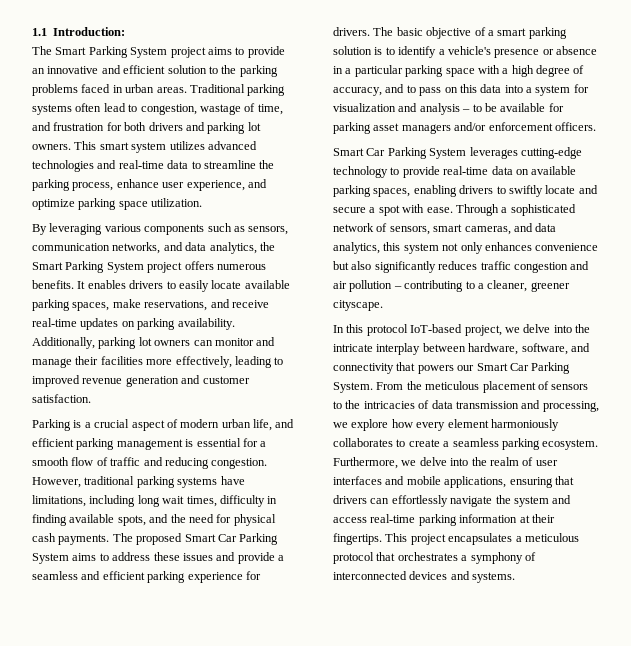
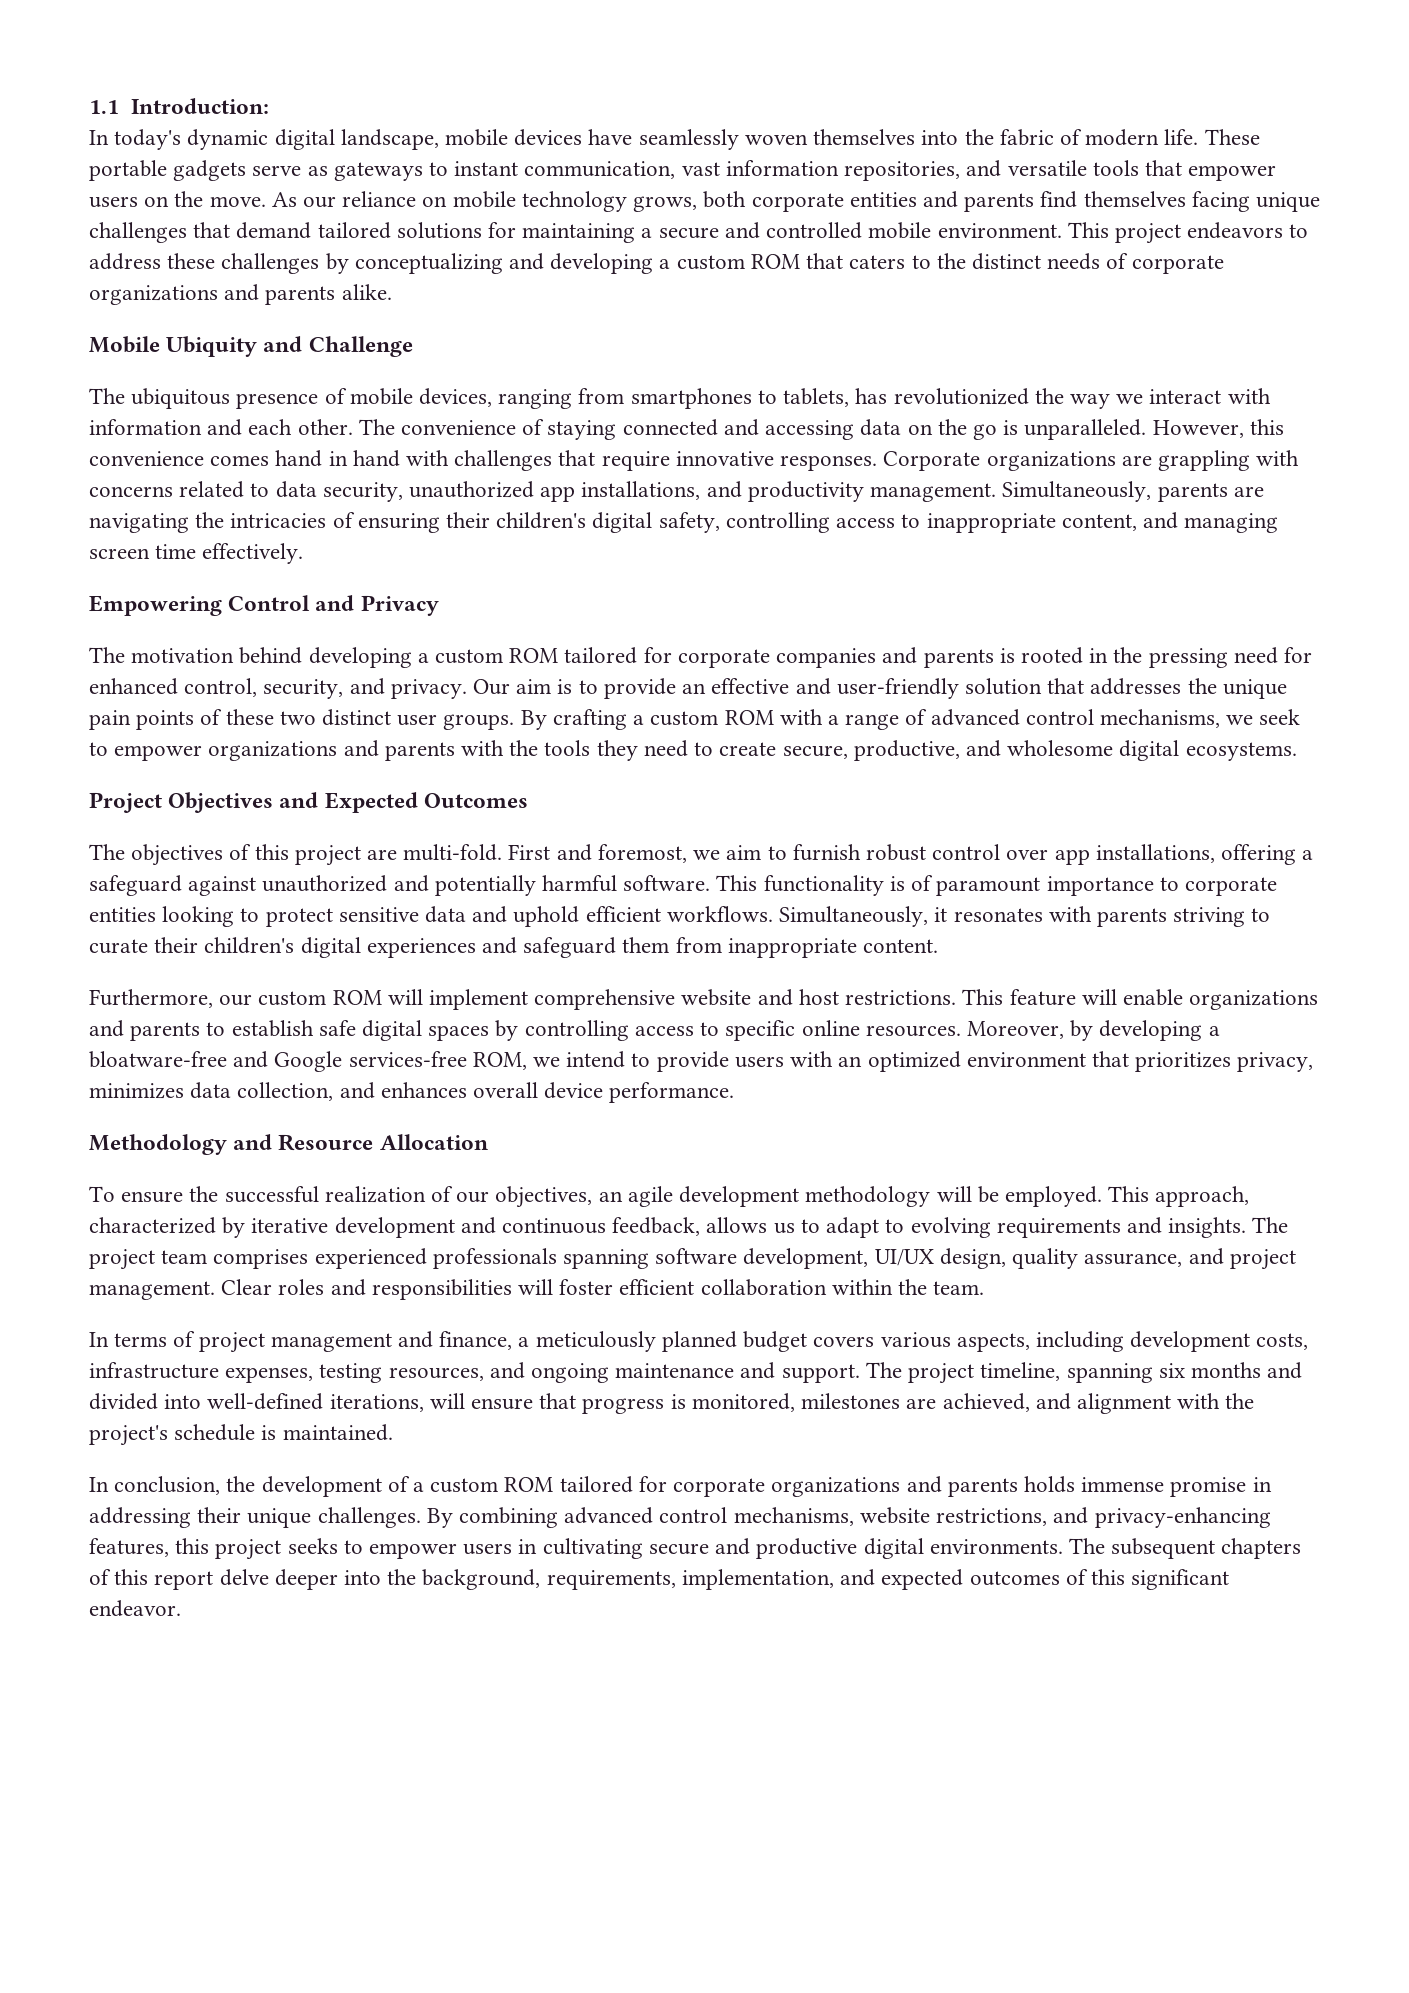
- The Smart Parking System project aims to provide an innovative and efficient solution to the parking problems faced in urban areas. Traditional parking systems often lead to congestion, wastage of time, and frustration for both drivers and parking lot owners. This smart system utilizes advanced technologies and real-time data to streamline the parking process, enhance user experience, and optimize parking space utilization.
- By leveraging various components such as sensors, communication networks, and data analytics, the Smart Parking System project offers numerous benefits. It enables drivers to easily locate available parking spaces, make reservations, and receive real-time updates on parking availability. Additionally, parking lot owners can monitor and manage their facilities more effectively, leading to improved revenue generation and customer satisfaction.
- Parking is a crucial aspect of modern urban life, and efficient parking management is essential for a smooth flow of traffic and reducing congestion. However, traditional parking systems have limitations, including long wait times, difficulty in finding available spots, and the need for physical cash payments. The proposed Smart Car Parking System aims to address these issues and provide a seamless and efficient parking experience for drivers. The basic objective of a smart parking solution is to identify a vehicle's presence or absence in a particular parking space with a high degree of accuracy, and to pass on this data into a system for visualization and analysis – to be available for parking asset managers and/or enforcement officers.
- Smart Car Parking System leverages cutting-edge technology to provide real-time data on available parking spaces, enabling drivers to swiftly locate and secure a spot with ease. Through a sophisticated network of sensors, smart cameras, and data analytics, this system not only enhances convenience but also significantly reduces traffic congestion and air pollution – contributing to a cleaner, greener cityscape.
- In this protocol IoT-based project, we delve into the intricate interplay between hardware, software, and connectivity that powers our Smart Car Parking System. From the meticulous placement of sensors to the intricacies of data transmission and processing, we explore how every element harmoniously collaborates to create a seamless parking ecosystem. Furthermore, we delve into the realm of user interfaces and mobile applications, ensuring that drivers can effortlessly navigate the system and access real-time parking information at their fingertips. This project encapsulates a meticulous protocol that orchestrates a symphony of interconnected devices and systems.
+ In today's dynamic digital landscape, mobile devices have seamlessly woven themselves into the fabric of modern life. These portable gadgets serve as gateways to instant communication, vast information repositories, and versatile tools that empower users on the move. As our reliance on mobile technology grows, both corporate entities and parents find themselves facing unique challenges that demand tailored solutions for maintaining a secure and controlled mobile environment. This project endeavors to address these challenges by conceptualizing and developing a custom ROM that caters to the distinct needs of corporate organizations and parents alike.
+ Mobile Ubiquity and Challenge
+ The ubiquitous presence of mobile devices, ranging from smartphones to tablets, has revolutionized the way we interact with information and each other. The convenience of staying connected and accessing data on the go is unparalleled. However, this convenience comes hand in hand with challenges that require innovative responses. Corporate organizations are grappling with concerns related to data security, unauthorized app installations, and productivity management. Simultaneously, parents are navigating the intricacies of ensuring their children's digital safety, controlling access to inappropriate content, and managing screen time effectively.
+ Empowering Control and Privacy
+ The motivation behind developing a custom ROM tailored for corporate companies and parents is rooted in the pressing need for enhanced control, security, and privacy. Our aim is to provide an effective and user-friendly solution that addresses the unique pain points of these two distinct user groups. By crafting a custom ROM with a range of advanced control mechanisms, we seek to empower organizations and parents with the tools they need to create secure, productive, and wholesome digital ecosystems.
+ Project Objectives and Expected Outcomes
+ The objectives of this project are multi-fold. First and foremost, we aim to furnish robust control over app installations, offering a safeguard against unauthorized and potentially harmful software. This functionality is of paramount importance to corporate entities looking to protect sensitive data and uphold efficient workflows. Simultaneously, it resonates with parents striving to curate their children's digital experiences and safeguard them from inappropriate content.
+ Furthermore, our custom ROM will implement comprehensive website and host restrictions. This feature will enable organizations and parents to establish safe digital spaces by controlling access to specific online resources. Moreover, by developing a bloatware-free and Google services-free ROM, we intend to provide users with an optimized environment that prioritizes privacy, minimizes data collection, and enhances overall device performance.
+ Methodology and Resource Allocation
+ To ensure the successful realization of our objectives, an agile development methodology will be employed. This approach, characterized by iterative development and continuous feedback, allows us to adapt to evolving requirements and insights. The project team comprises experienced professionals spanning software development, UI/UX design, quality assurance, and project management. Clear roles and responsibilities will foster efficient collaboration within the team.
+ In terms of project management and finance, a meticulously planned budget covers various aspects, including development costs, infrastructure expenses, testing resources, and ongoing maintenance and support. The project timeline, spanning six months and divided into well-defined iterations, will ensure that progress is monitored, milestones are achieved, and alignment with the project's schedule is maintained.
+ In conclusion, the development of a custom ROM tailored for corporate organizations and parents holds immense promise in addressing their unique challenges. By combining advanced control mechanisms, website restrictions, and privacy-enhancing features, this project seeks to empower users in cultivating secure and productive digital environments. The subsequent chapters of this report delve deeper into the background, requirements, implementation, and expected outcomes of this significant endeavor.

